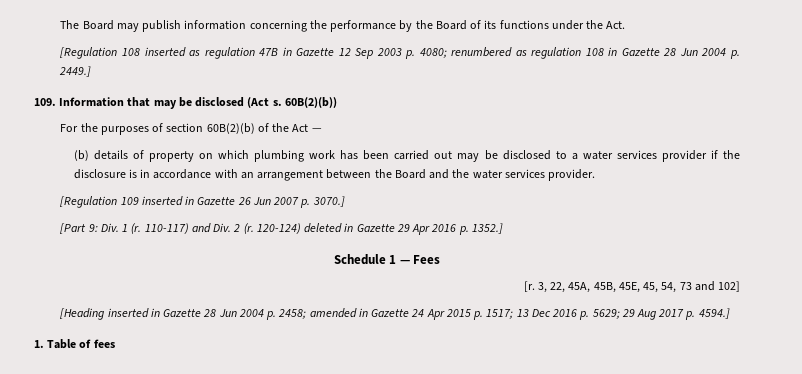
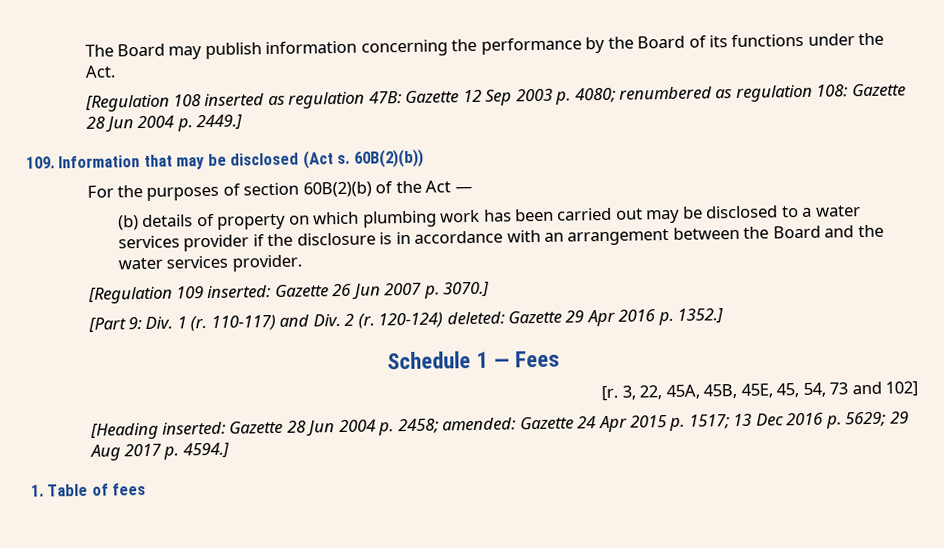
- [Regulation 108 inserted as regulation 47B in Gazette 12 Sep 2003 p. 4080; renumbered as regulation 108 in Gazette 28 Jun 2004 p. 2449.]
+ [Regulation 108 inserted as regulation 47B: Gazette 12 Sep 2003 p. 4080; renumbered as regulation 108: Gazette 28 Jun 2004 p. 2449.]
- [Regulation 109 inserted in Gazette 26 Jun 2007 p. 3070.]
+ [Regulation 109 inserted: Gazette 26 Jun 2007 p. 3070.]
- 120-124) deleted in Gazette 29 Apr 2016 p. 1352.]
+ 120-124) deleted: Gazette 29 Apr 2016 p. 1352.]
- [Heading inserted in Gazette 28 Jun 2004 p. 2458; amended in Gazette 24 Apr 2015 p. 1517; 13 Dec 2016 p. 5629; 29 Aug 2017 p. 4594.]
+ [Heading inserted: Gazette 28 Jun 2004 p. 2458; amended: Gazette 24 Apr 2015 p. 1517; 13 Dec 2016 p. 5629; 29 Aug 2017 p. 4594.]

